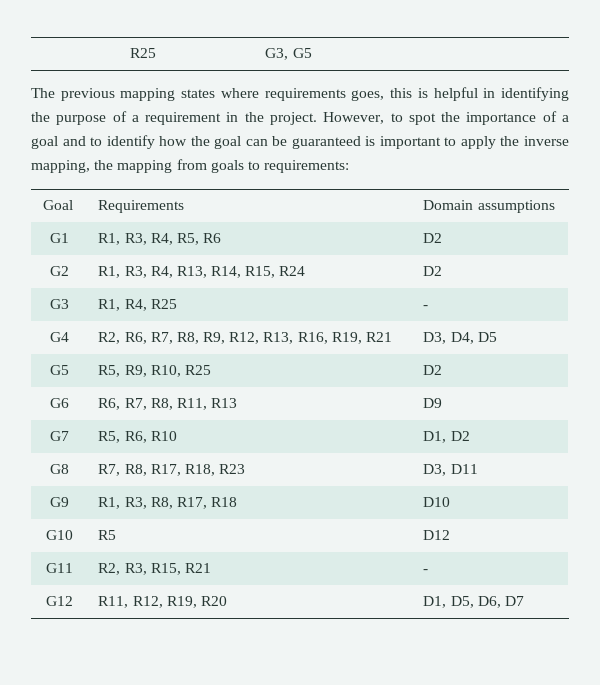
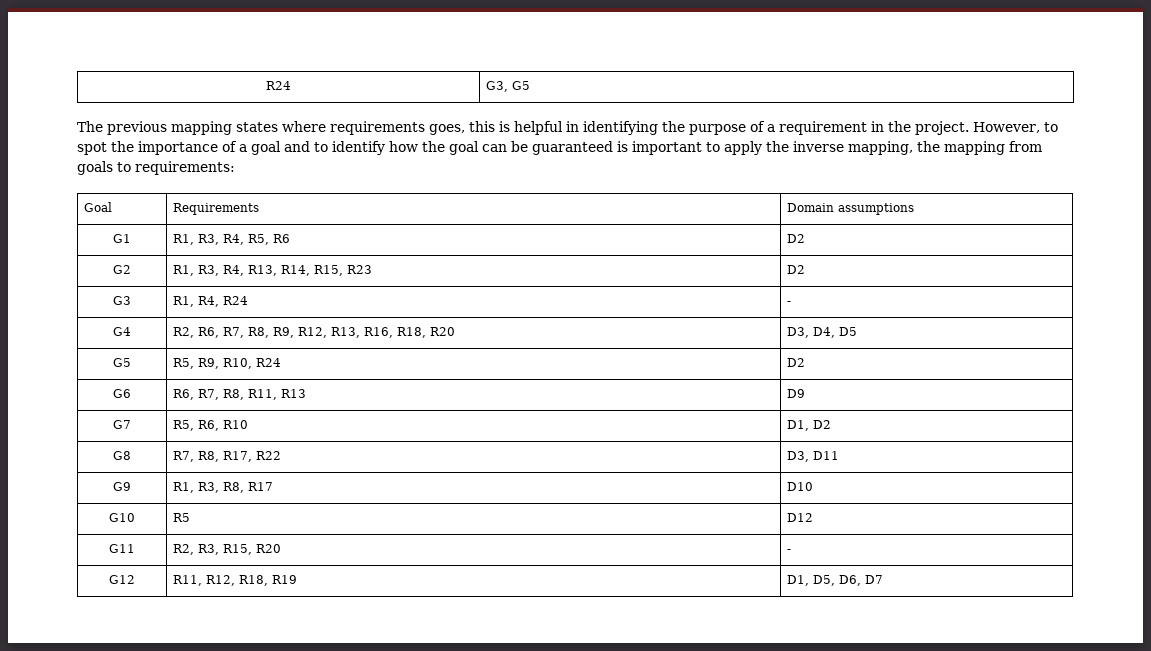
- R25 | G3, G5
+ R24 | G3, G5
- G2 | R1, R3, R4, R13, R14, R15, R24 | D2
+ G2 | R1, R3, R4, R13, R14, R15, R23 | D2
- G3 | R1, R4, R25 | -
+ G3 | R1, R4, R24 | -
- G4 | R2, R6, R7, R8, R9, R12, R13, R16, R19, R21 | D3, D4, D5
+ G4 | R2, R6, R7, R8, R9, R12, R13, R16, R18, R20 | D3, D4, D5
- G5 | R5, R9, R10, R25 | D2
+ G5 | R5, R9, R10, R24 | D2
- G8 | R7, R8, R17, R18, R23 | D3, D11
+ G8 | R7, R8, R17, R22 | D3, D11
- G9 | R1, R3, R8, R17, R18 | D10
+ G9 | R1, R3, R8, R17 | D10
- G11 | R2, R3, R15, R21 | -
+ G11 | R2, R3, R15, R20 | -
- G12 | R11, R12, R19, R20 | D1, D5, D6, D7
+ G12 | R11, R12, R18, R19 | D1, D5, D6, D7

